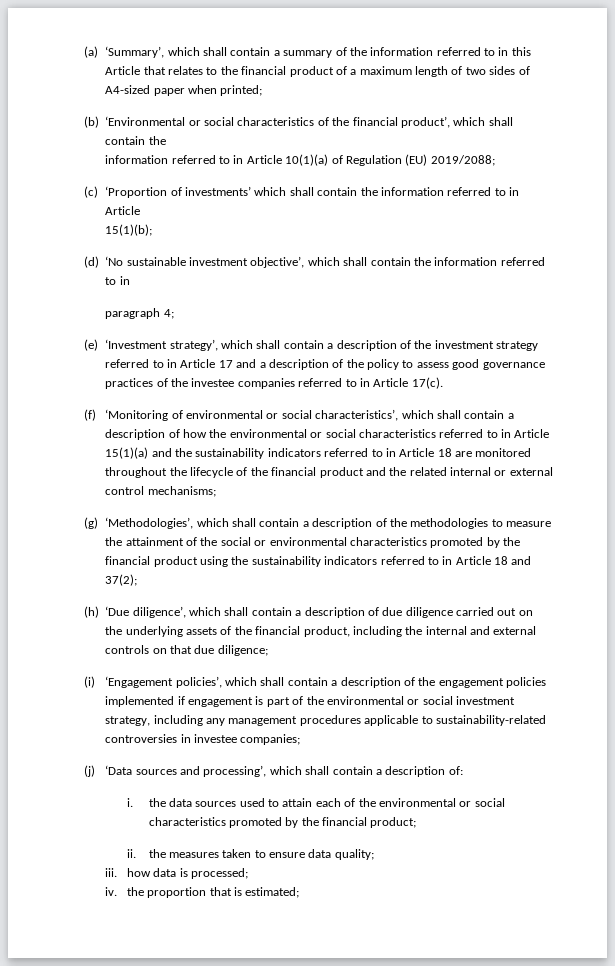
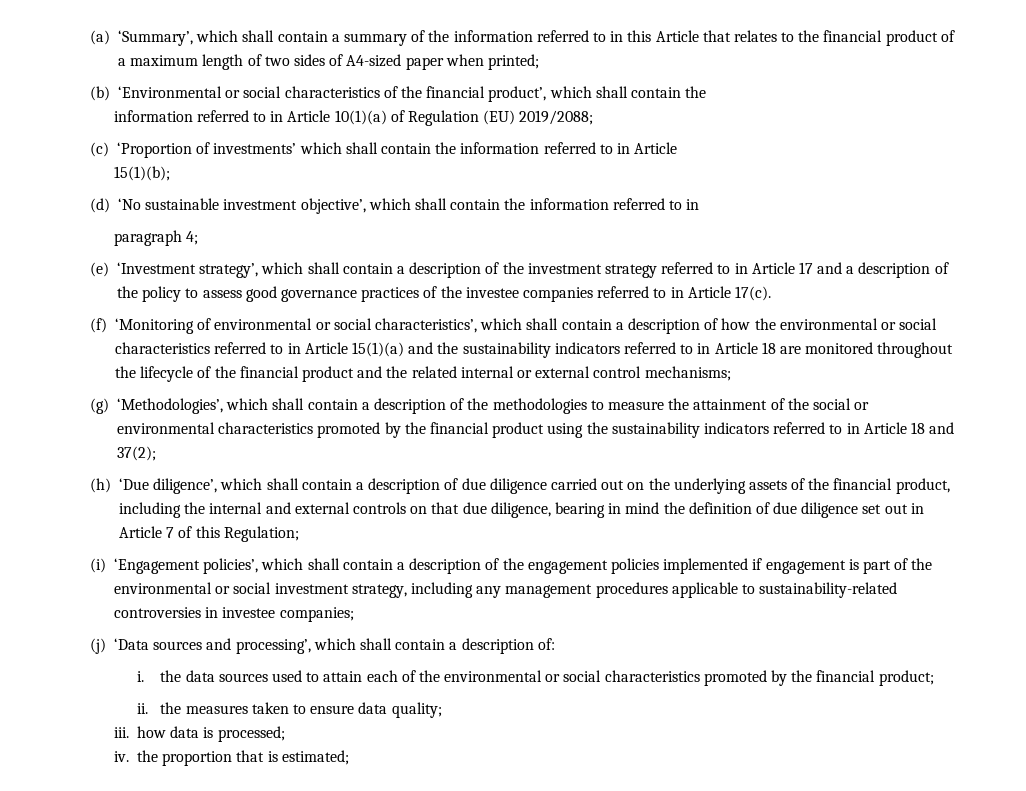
- (h) ‘Due diligence’, which shall contain a description of due diligence carried out on the underlying assets of the financial product, including the internal and external controls on that due diligence;
+ (h) ‘Due diligence’, which shall contain a description of due diligence carried out on the underlying assets of the financial product, including the internal and external controls on that due diligence, bearing in mind the definition of due diligence set out in Article 7 of this Regulation;

